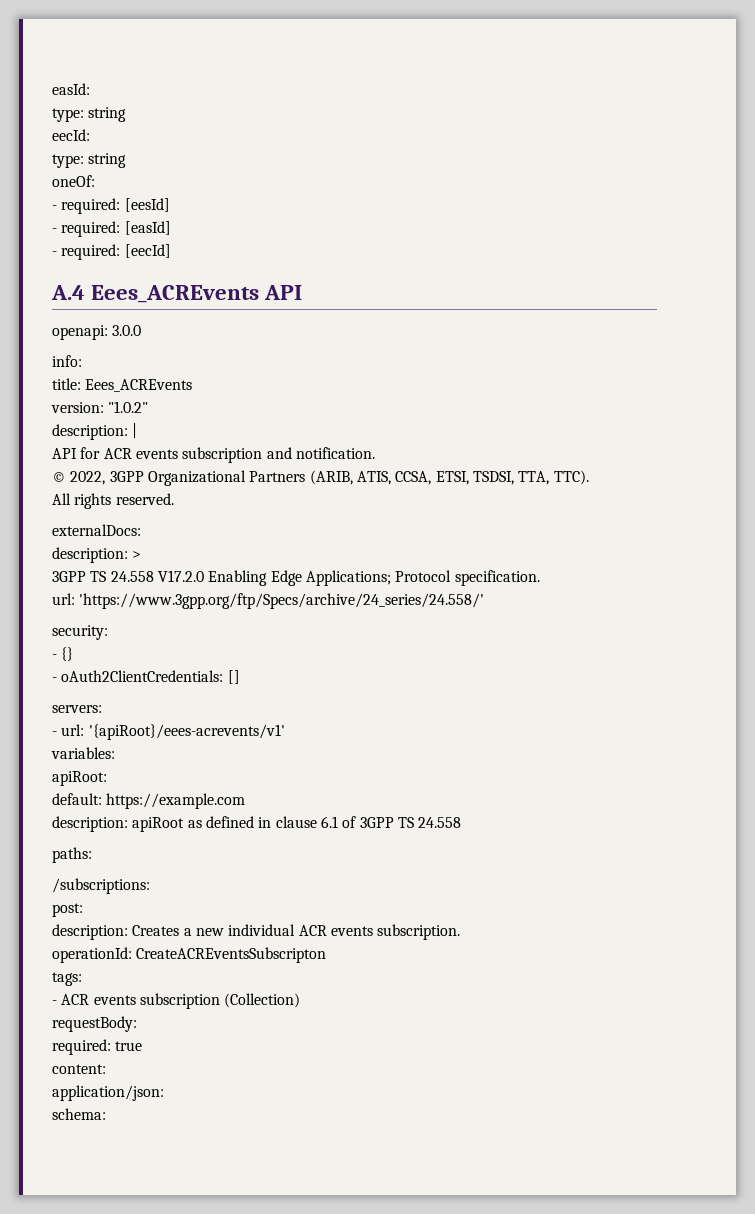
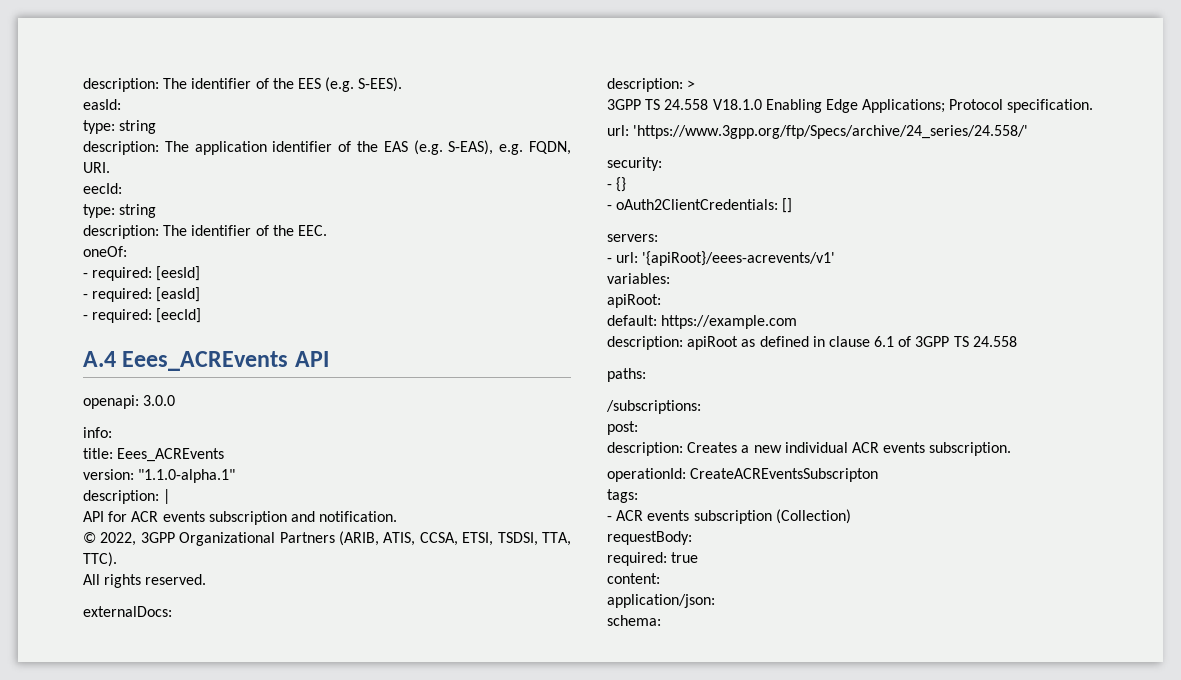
+ description: The identifier of the EES (e.g. S-EES).
  easId:
  type: string
+ description: The application identifier of the EAS (e.g. S-EAS), e.g. FQDN, URI.
  eecId:
  type: string
+ description: The identifier of the EEC.
- version: "1.0.2"
+ version: "1.1.0-alpha.1"
- 3GPP TS 24.558 V17.2.0 Enabling Edge Applications; Protocol specification.
+ 3GPP TS 24.558 V18.1.0 Enabling Edge Applications; Protocol specification.

